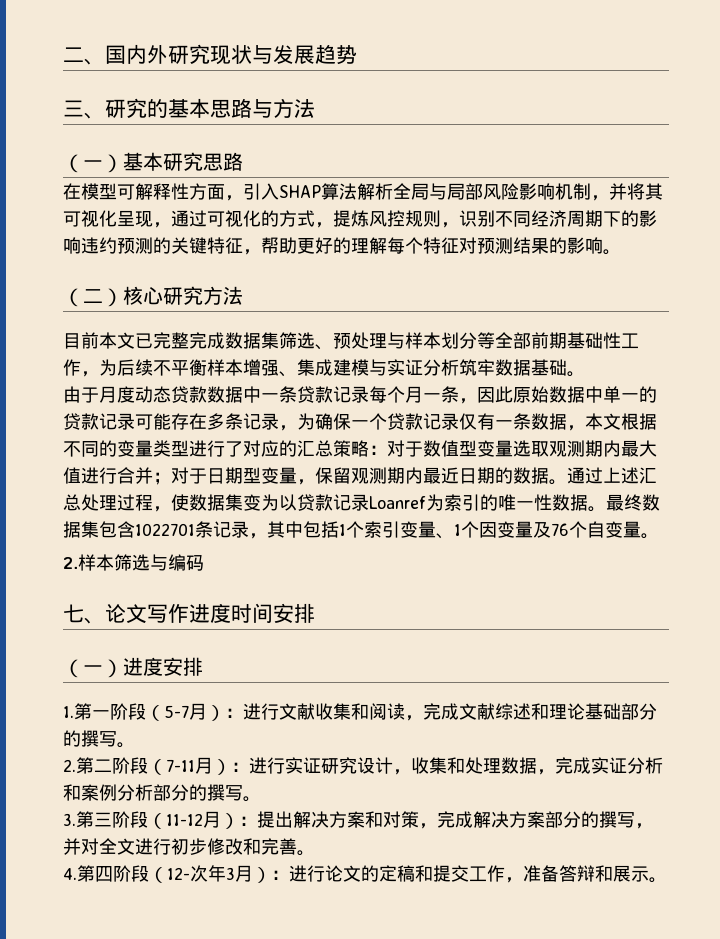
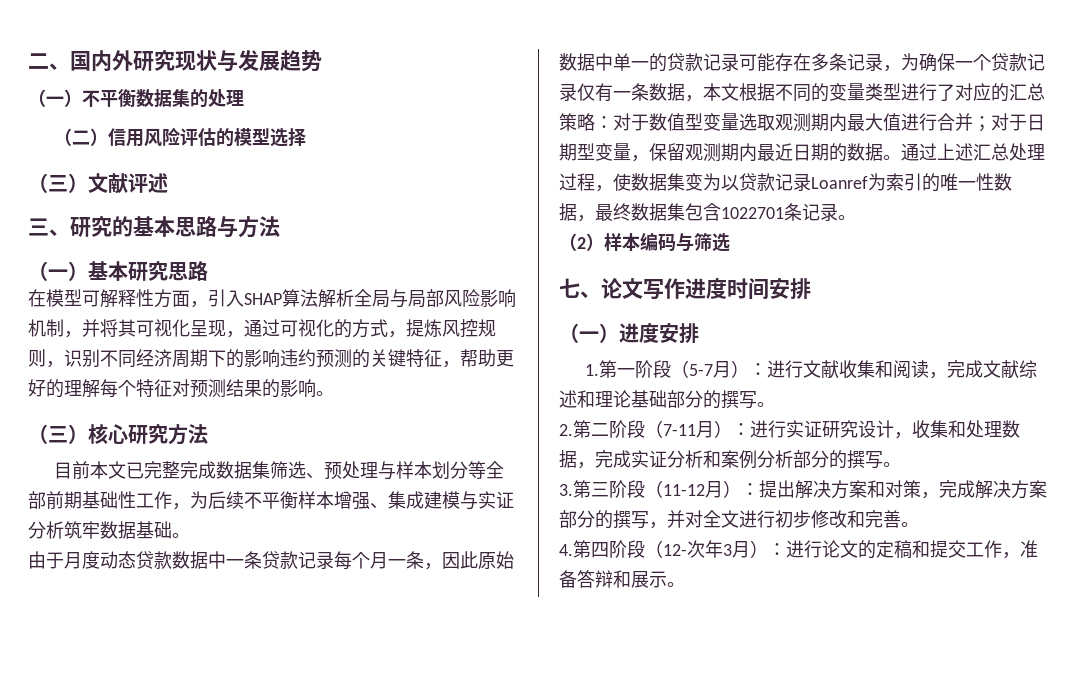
+ （一）不平衡数据集的处理
+ （二）信用风险评估的模型选择
+ （三）文献评述
- （二）核心研究方法
+ （三）核心研究方法
- 通过上述汇总处理过程，使数据集变为以贷款记录Loanref为索引的唯一性数据。最终数据集包含1022701条记录，其中包括1个索引变量、1个因变量及76个自变量。
- 2.样本筛选与编码
+ 通过上述汇总处理过程，使数据集变为以贷款记录Loanref为索引的唯一性数据，最终数据集包含1022701条记录。
+ （2）样本编码与筛选

